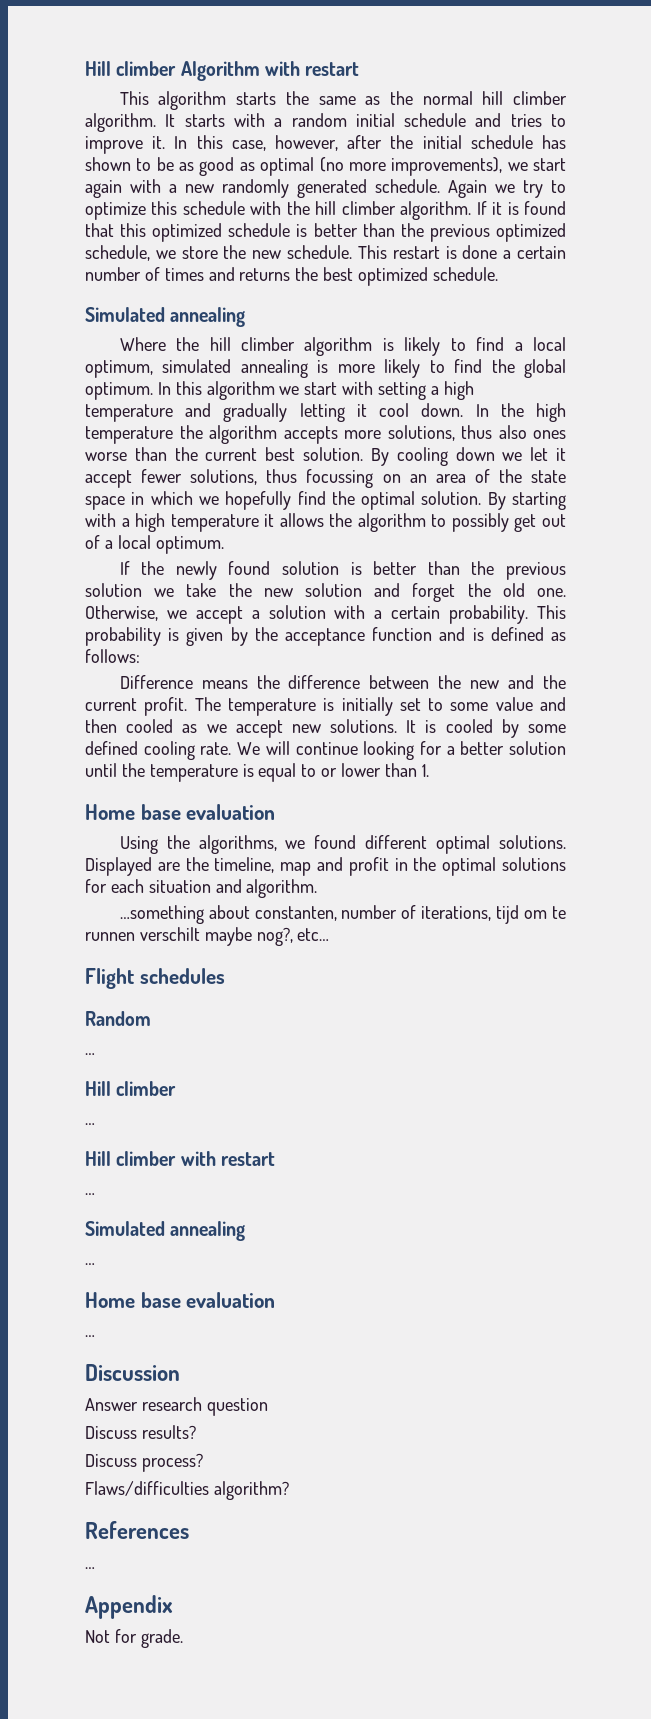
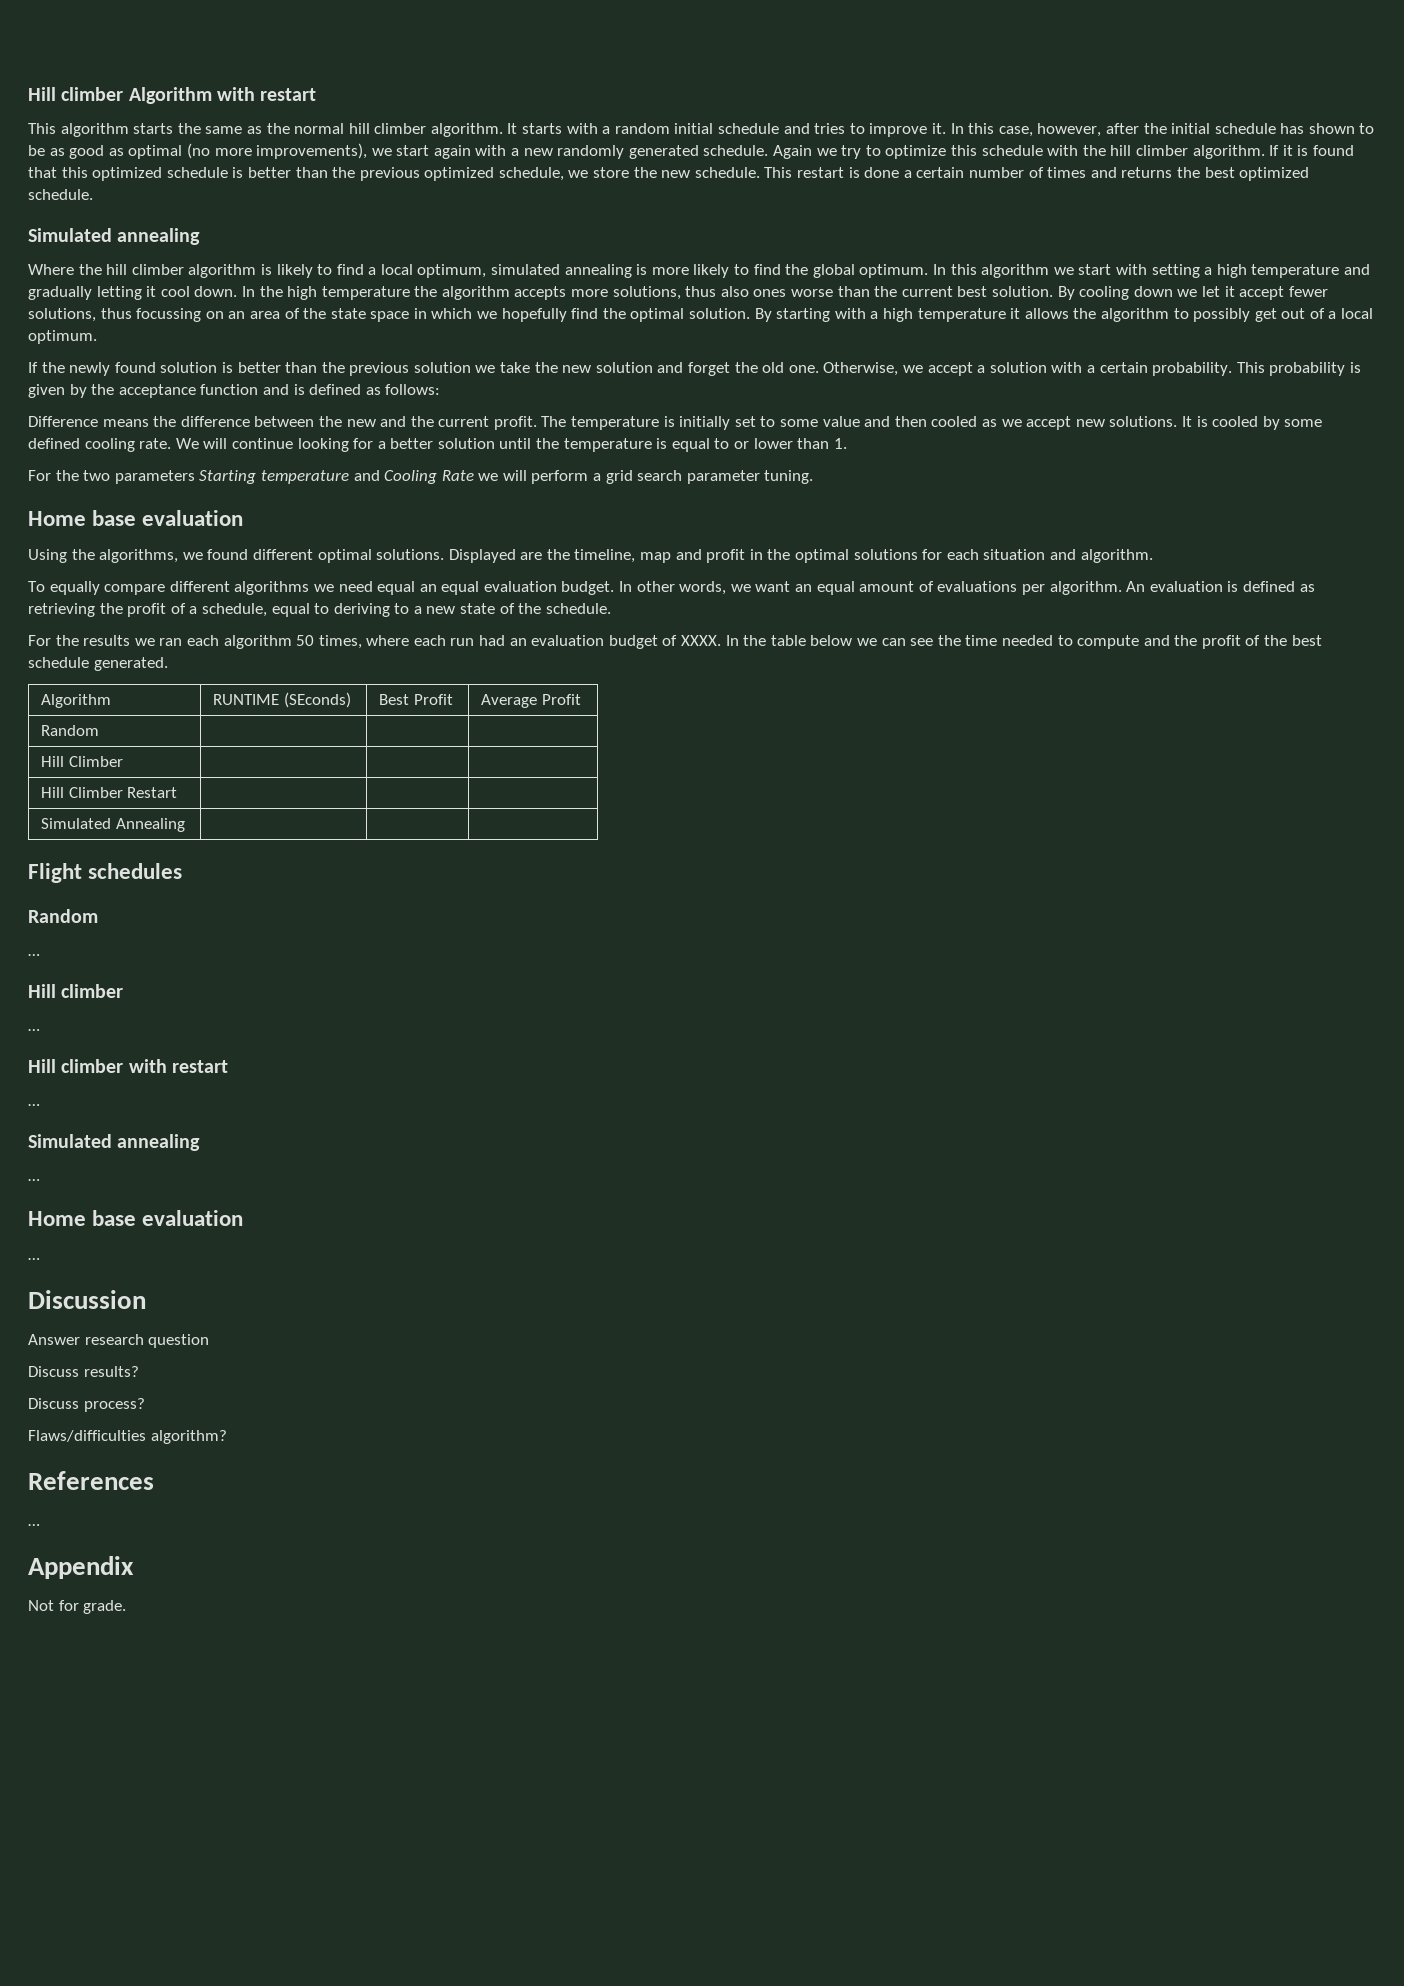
+ For the two parameters Starting temperature and Cooling Rate we will perform a grid search parameter tuning.
- …something about constanten, number of iterations, tijd om te runnen verschilt maybe nog?, etc…
+ To equally compare different algorithms we need equal an equal evaluation budget. In other words, we want an equal amount of evaluations per algorithm. An evaluation is defined as retrieving the profit of a schedule, equal to deriving to a new state of the schedule.
+ For the results we ran each algorithm 50 times, where each run had an evaluation budget of XXXX. In the table below we can see the time needed to compute and the profit of the best schedule generated.
+ Algorithm | RUNTIME (SEconds) | Best Profit | Average Profit
+ Random | | |
+ Hill Climber | | |
+ Hill Climber Restart | | |
+ Simulated Annealing | | |

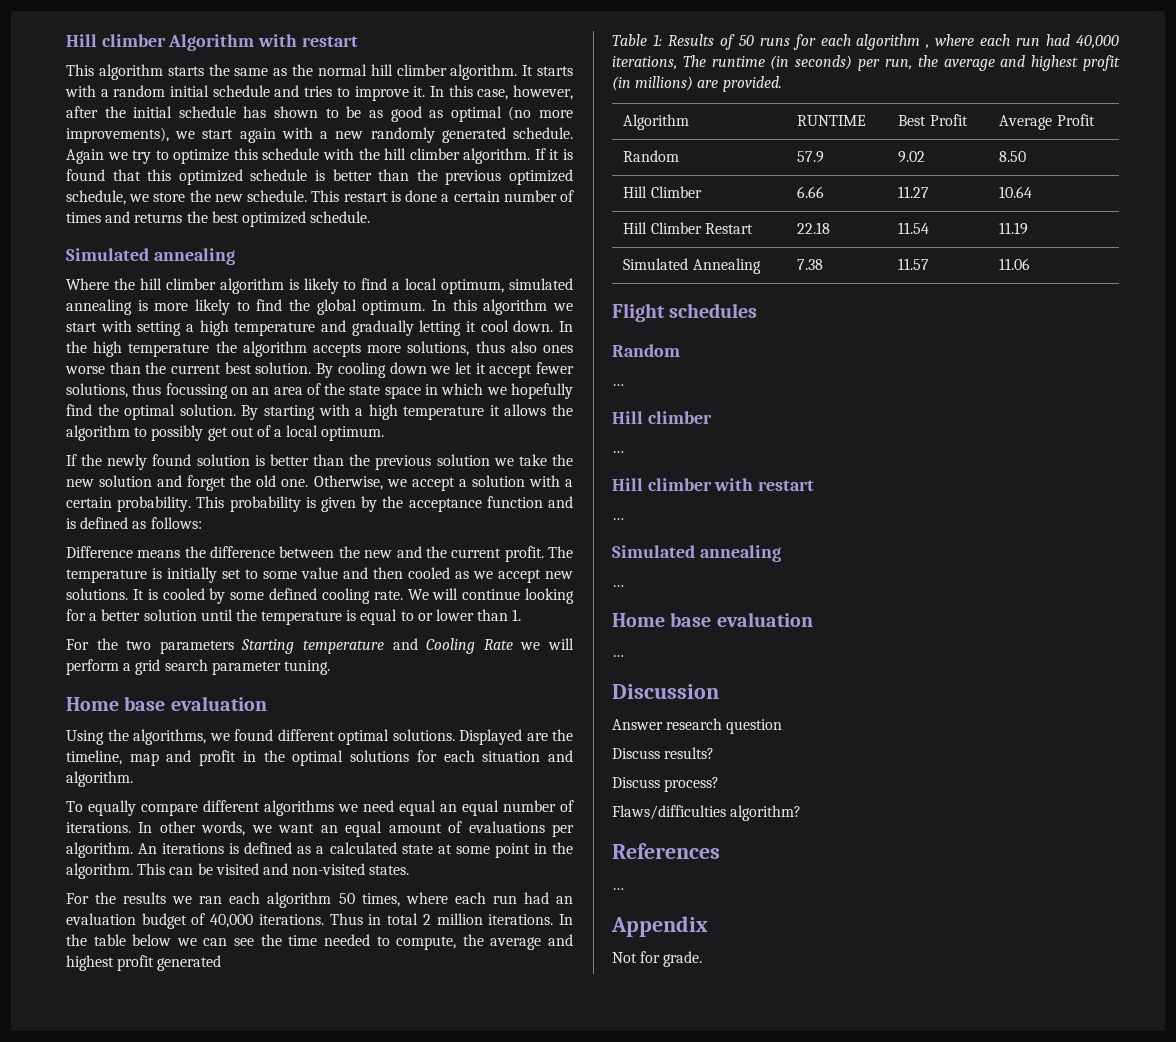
- To equally compare different algorithms we need equal an equal evaluation budget.
+ To equally compare different algorithms we need equal an equal number of iterations.
- An evaluation is defined as retrieving the profit of a schedule, equal to deriving to a new state of the schedule.
+ An iterations is defined as a calculated state at some point in the algorithm. This can be visited and non-visited states.
- For the results we ran each algorithm 50 times, where each run had an evaluation budget of XXXX.
+ For the results we ran each algorithm 50 times, where each run had an evaluation budget of 40,000 iterations. Thus in total 2 million iterations.
- In the table below we can see the time needed to compute and the profit of the best schedule generated.
+ In the table below we can see the time needed to compute, the average and highest profit generated
+ Table 1: Results of 50 runs for each algorithm , where each run had 40,000 iterations, The runtime (in seconds) per run, the average and highest profit (in millions) are provided.
- Algorithm | RUNTIME (SEconds) | Best Profit | Average Profit
+ Algorithm | RUNTIME | Best Profit | Average Profit
- Random | | |
+ Random | 57.9 | 9.02 | 8.50
- Hill Climber | | |
+ Hill Climber | 6.66 | 11.27 | 10.64
- Hill Climber Restart | | |
+ Hill Climber Restart | 22.18 | 11.54 | 11.19
- Simulated Annealing | | |
+ Simulated Annealing | 7.38 | 11.57 | 11.06

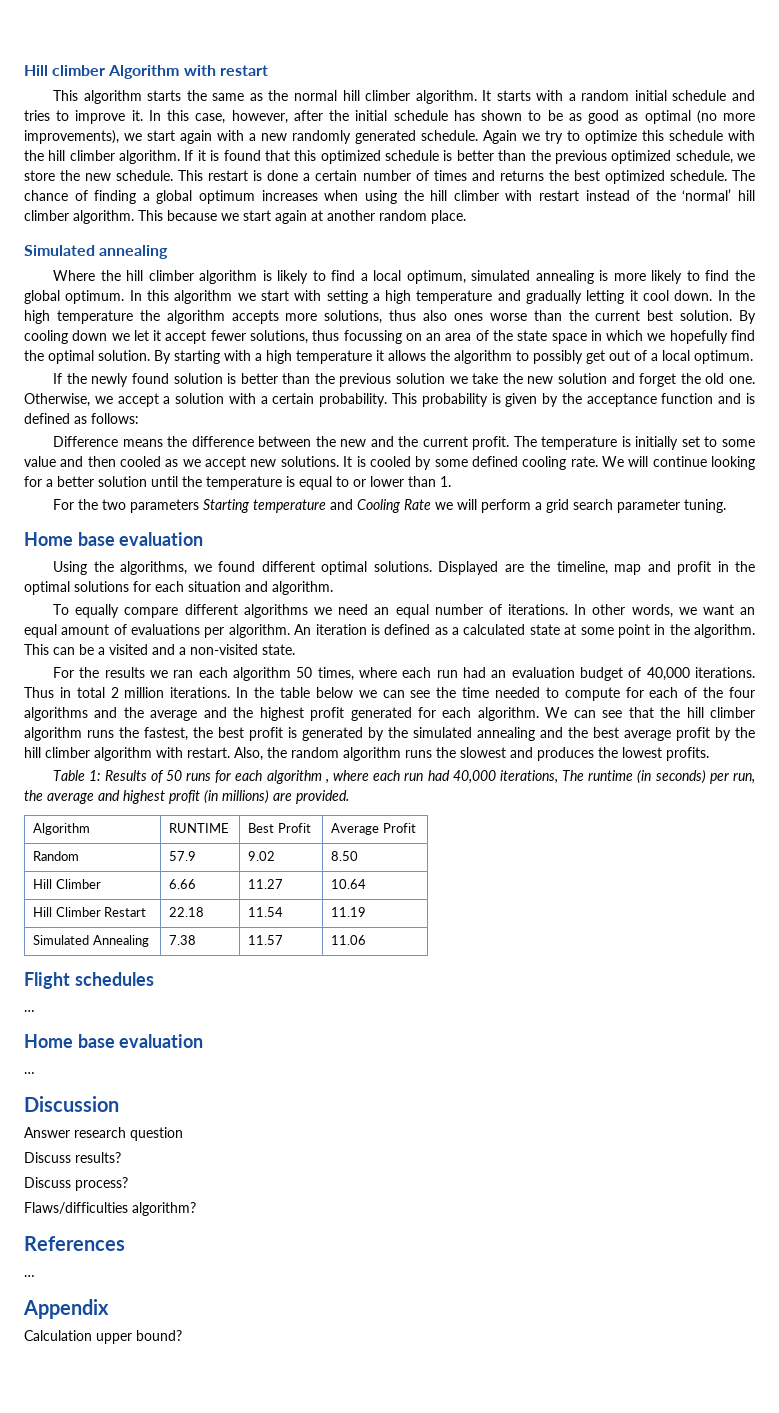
+ The chance of finding a global optimum increases when using the hill climber with restart instead of the ‘normal’ hill climber algorithm. This because we start again at another random place.
- To equally compare different algorithms we need equal an equal number of iterations.
+ To equally compare different algorithms we need an equal number of iterations.
- An iterations is defined as a calculated state at some point in the algorithm.
+ An iteration is defined as a calculated state at some point in the algorithm.
- This can be visited and non-visited states.
+ This can be a visited and a non-visited state.
- In the table below we can see the time needed to compute, the average and highest profit generated
+ In the table below we can see the time needed to compute for each of the four algorithms and the average and the highest profit generated for each algorithm. We can see that the hill climber algorithm runs the fastest, the best profit is generated by the simulated annealing and the best average profit by the hill climber algorithm with restart. Also, the random algorithm runs the slowest and produces the lowest profits.
  Flight schedules
- Random
- …
- Hill climber
- …
- Hill climber with restart
- …
- Simulated annealing
- Not for grade.
+ Calculation upper bound?

